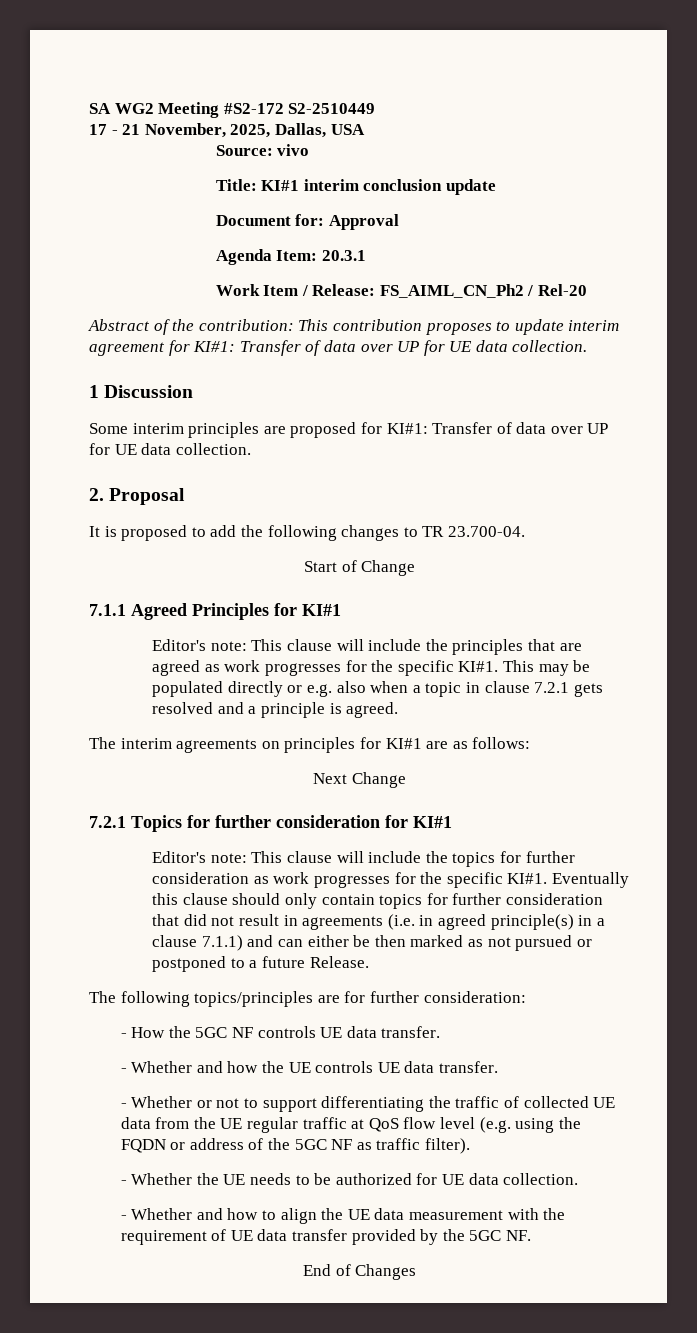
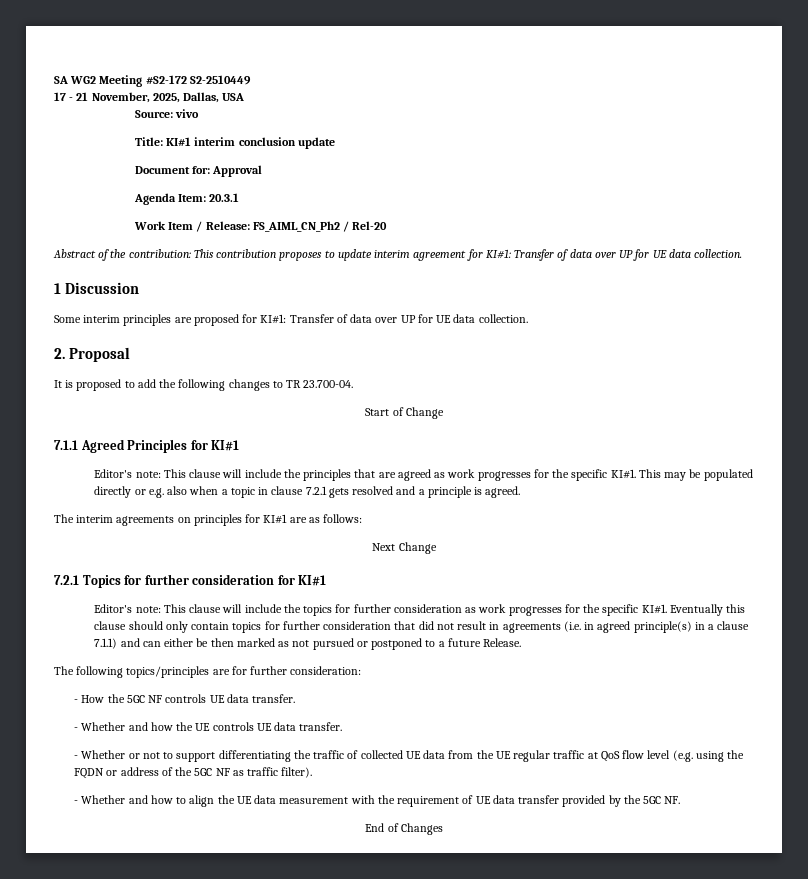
- - Whether the UE needs to be authorized for UE data collection.

